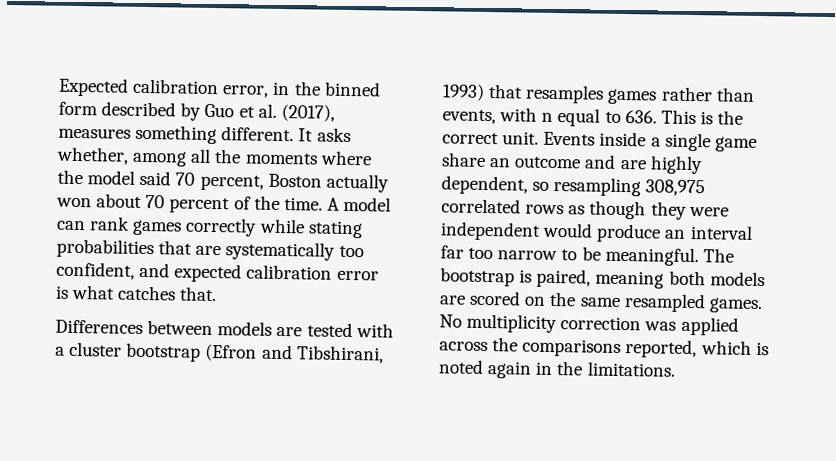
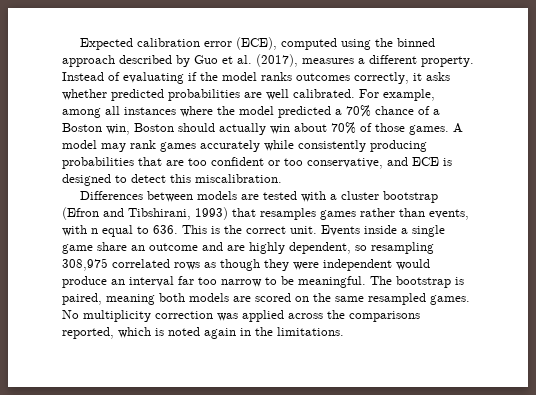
- Expected calibration error, in the binned form described by Guo et al. (2017), measures something different. It asks whether, among all the moments where the model said 70 percent, Boston actually won about 70 percent of the time.
+ Expected calibration error (ECE), computed using the binned approach described by Guo et al. (2017), measures a different property. Instead of evaluating if the model ranks outcomes correctly, it asks whether predicted probabilities are well calibrated. For example, among all instances where the model predicted a 70% chance of a Boston win, Boston should actually win about 70% of those games.
- A model can rank games correctly while stating probabilities that are systematically too confident, and expected calibration error is what catches that.
+ A model may rank games accurately while consistently producing probabilities that are too confident or too conservative, and ECE is designed to detect this miscalibration.

